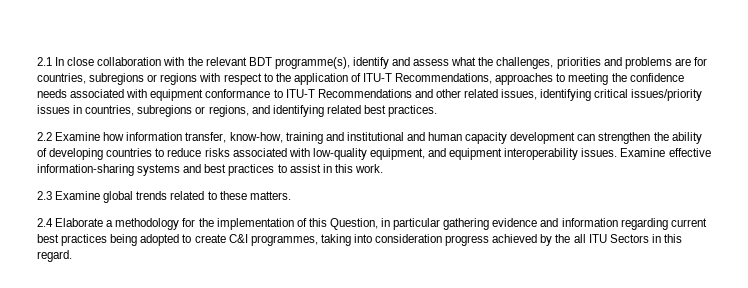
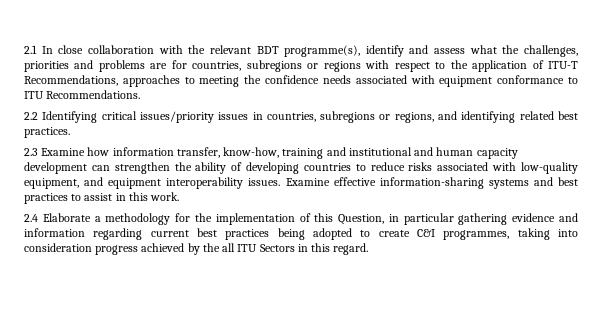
- 2.1 In close collaboration with the relevant BDT programme(s), identify and assess what the challenges, priorities and problems are for countries, subregions or regions with respect to the application of ITU-T Recommendations, approaches to meeting the confidence needs associated with equipment conformance to ITU-T Recommendations and other related issues, identifying critical issues/priority issues in countries, subregions or regions, and identifying related best practices.
+ 2.1 In close collaboration with the relevant BDT programme(s), identify and assess what the challenges, priorities and problems are for countries, subregions or regions with respect to the application of ITU-T Recommendations, approaches to meeting the confidence needs associated with equipment conformance to ITU Recommendations.
+ 2.2 Identifying critical issues/priority issues in countries, subregions or regions, and identifying related best practices.
- 2.2 Examine how information transfer, know-how, training and institutional and human capacity development can strengthen the ability of developing countries to reduce risks associated with low-quality equipment, and equipment interoperability issues.
+ 2.3 Examine how information transfer, know-how, training and institutional and human capacity development can strengthen the ability of developing countries to reduce risks associated with low-quality equipment, and equipment interoperability issues.
- 2.3 Examine global trends related to these matters.

